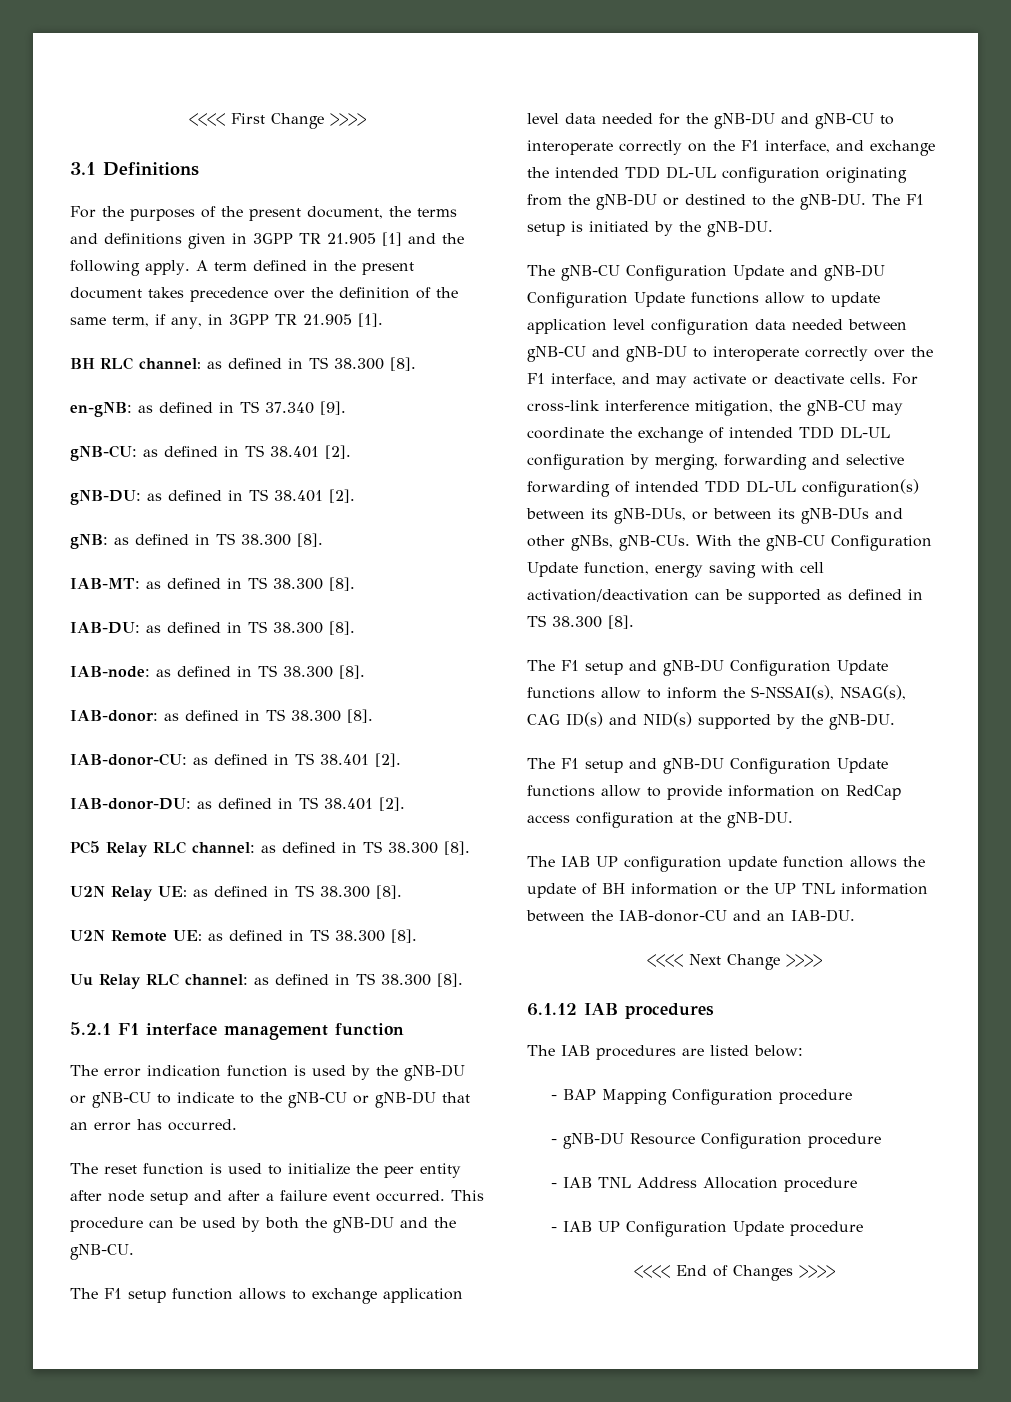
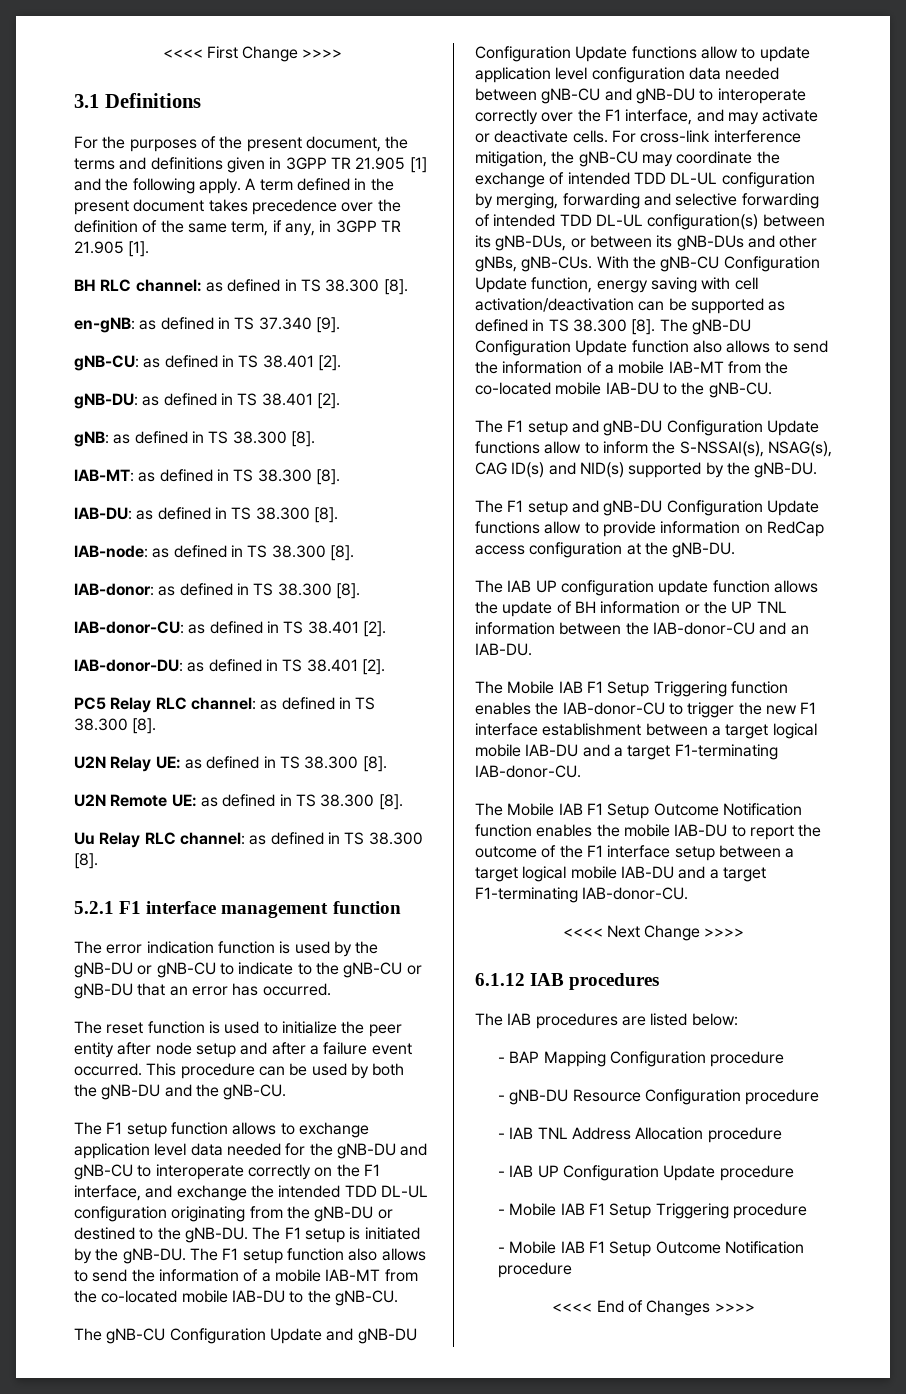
+ The F1 setup function also allows to send the information of a mobile IAB-MT from the co-located mobile IAB-DU to the gNB-CU.
+ The gNB-DU Configuration Update function also allows to send the information of a mobile IAB-MT from the co-located mobile IAB-DU to the gNB-CU.
+ The Mobile IAB F1 Setup Triggering function enables the IAB-donor-CU to trigger the new F1 interface establishment between a target logical mobile IAB-DU and a target F1-terminating IAB-donor-CU.
+ The Mobile IAB F1 Setup Outcome Notification function enables the mobile IAB-DU to report the outcome of the F1 interface setup between a target logical mobile IAB-DU and a target F1-terminating IAB-donor-CU.
+ - Mobile IAB F1 Setup Triggering procedure
+ - Mobile IAB F1 Setup Outcome Notification procedure

